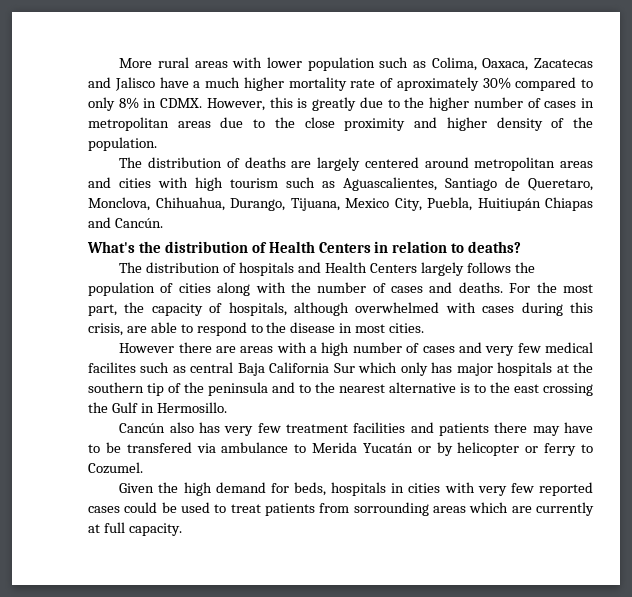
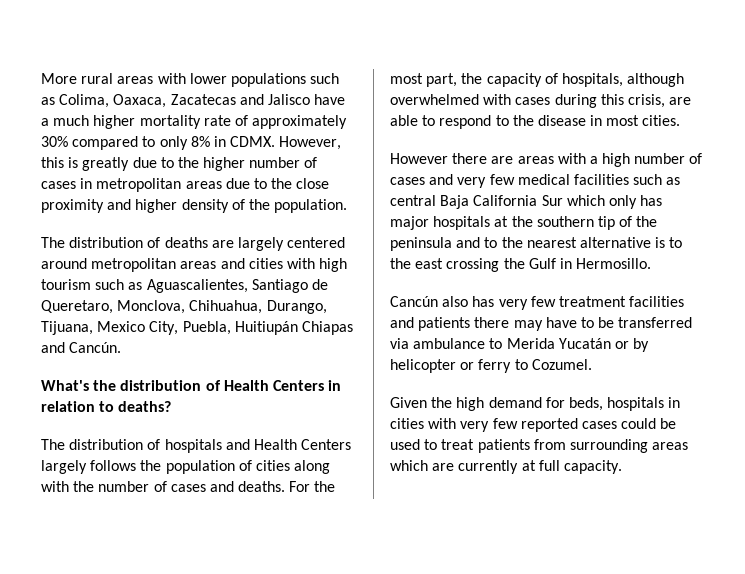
- More rural areas with lower population such as Colima, Oaxaca, Zacatecas and Jalisco have a much higher mortality rate of aproximately 30% compared to only 8% in CDMX.
+ More rural areas with lower populations such as Colima, Oaxaca, Zacatecas and Jalisco have a much higher mortality rate of approximately 30% compared to only 8% in CDMX.
- However there are areas with a high number of cases and very few medical facilites such as central Baja California Sur which only has major hospitals at the southern tip of the peninsula and to the nearest alternative is to the east crossing the Gulf in Hermosillo.
+ However there are areas with a high number of cases and very few medical facilities such as central Baja California Sur which only has major hospitals at the southern tip of the peninsula and to the nearest alternative is to the east crossing the Gulf in Hermosillo.
- Cancún also has very few treatment facilities and patients there may have to be transfered via ambulance to Merida Yucatán or by helicopter or ferry to Cozumel.
+ Cancún also has very few treatment facilities and patients there may have to be transferred via ambulance to Merida Yucatán or by helicopter or ferry to Cozumel.
- Given the high demand for beds, hospitals in cities with very few reported cases could be used to treat patients from sorrounding areas which are currently at full capacity.
+ Given the high demand for beds, hospitals in cities with very few reported cases could be used to treat patients from surrounding areas which are currently at full capacity.

